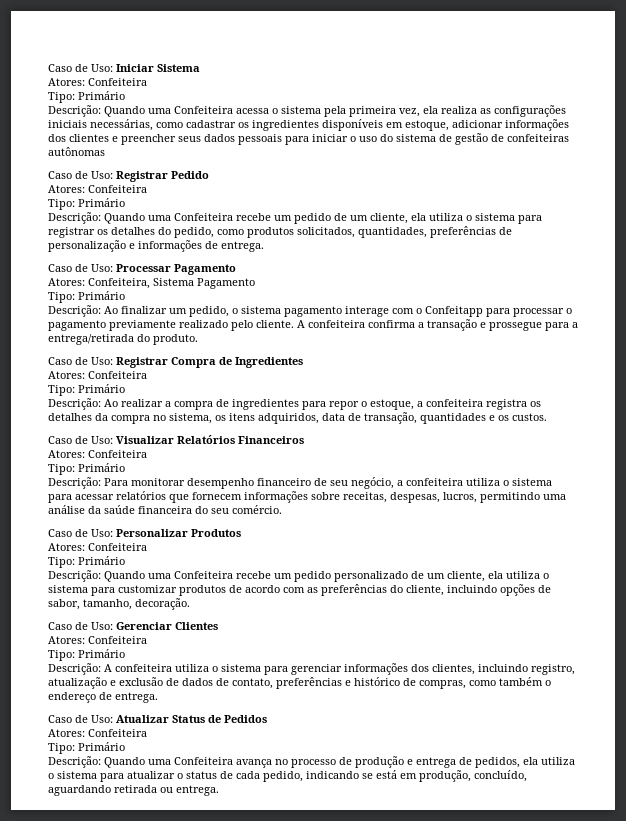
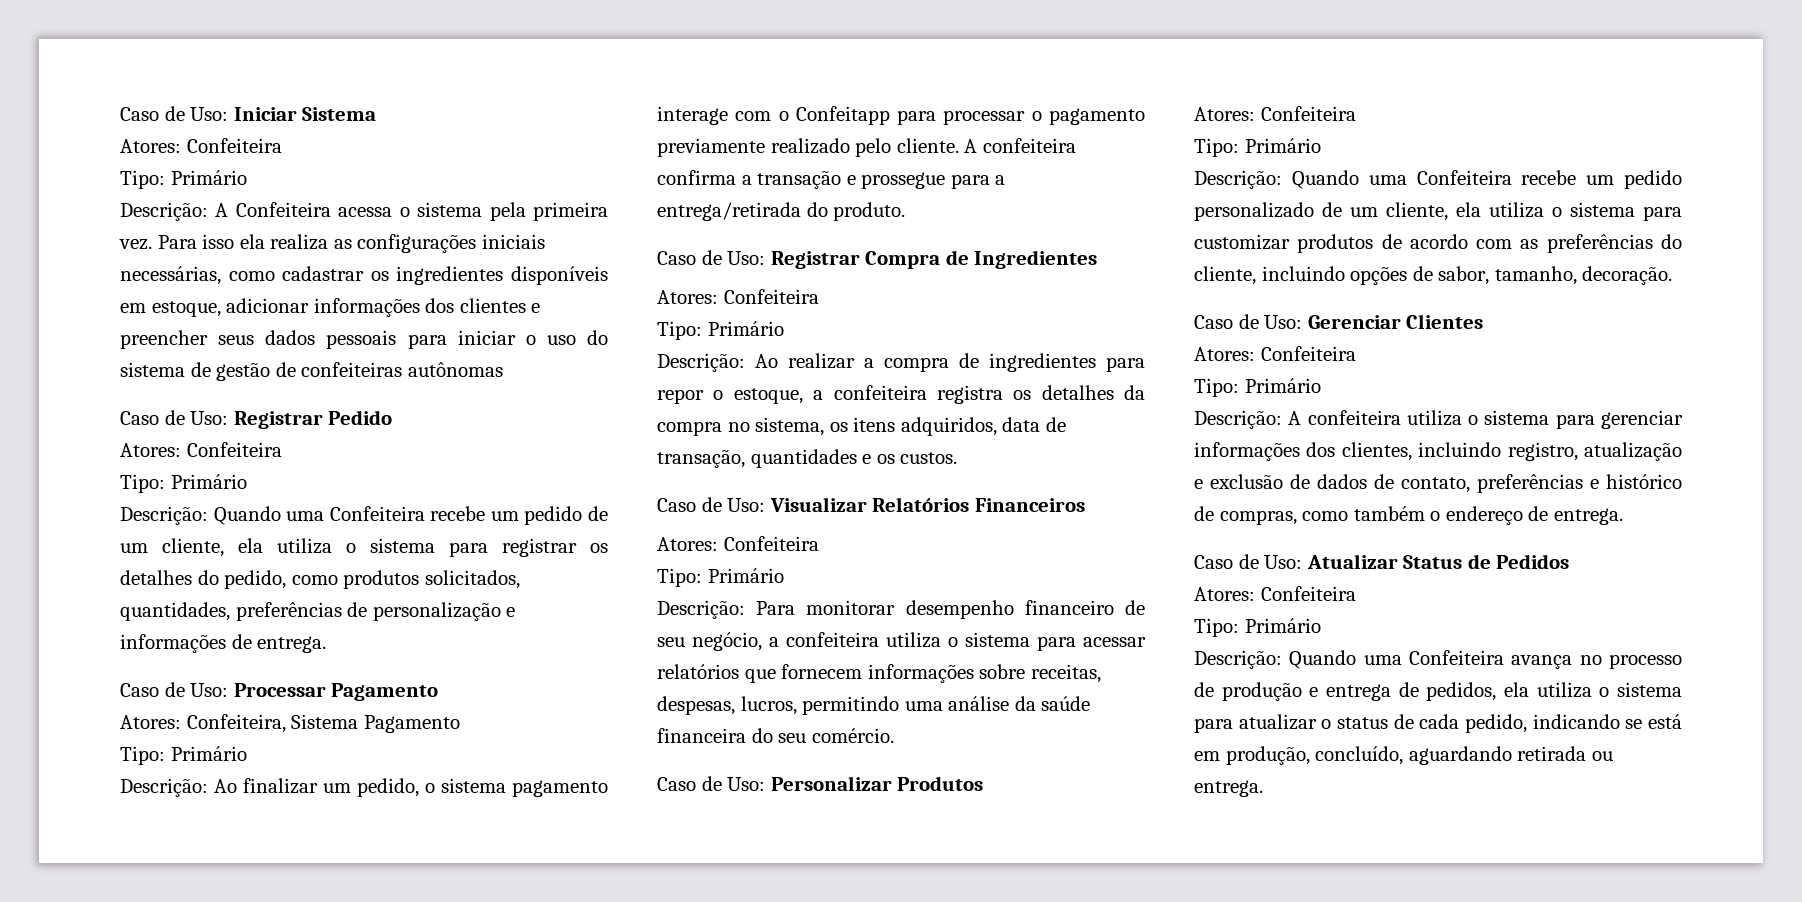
- Descrição: Quando uma Confeiteira acessa o sistema pela primeira vez, ela realiza as configurações iniciais necessárias, como cadastrar os ingredientes disponíveis em estoque, adicionar informações dos clientes e preencher seus dados pessoais para iniciar o uso do sistema de gestão de confeiteiras autônomas
+ Descrição: A Confeiteira acessa o sistema pela primeira vez. Para isso ela realiza as configurações iniciais necessárias, como cadastrar os ingredientes disponíveis em estoque, adicionar informações dos clientes e preencher seus dados pessoais para iniciar o uso do sistema de gestão de confeiteiras autônomas

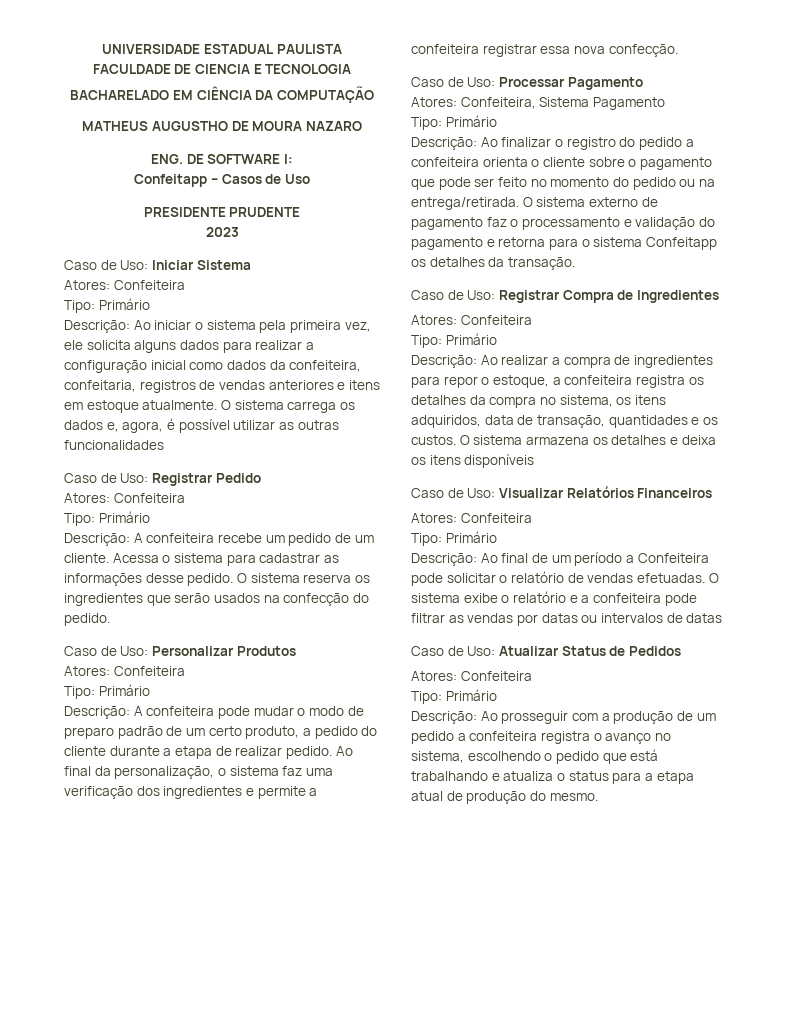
+ UNIVERSIDADE ESTADUAL PAULISTA FACULDADE DE CIENCIA E TECNOLOGIA
+ BACHARELADO EM CIÊNCIA DA COMPUTAÇÃO
+ MATHEUS AUGUSTHO DE MOURA NAZARO
+ ENG. DE SOFTWARE I:
+ Confeitapp – Casos de Uso
+ PRESIDENTE PRUDENTE
+ 2023
- Descrição: A Confeiteira acessa o sistema pela primeira vez. Para isso ela realiza as configurações iniciais necessárias, como cadastrar os ingredientes disponíveis em estoque, adicionar informações dos clientes e preencher seus dados pessoais para iniciar o uso do sistema de gestão de confeiteiras autônomas
+ Descrição: Ao iniciar o sistema pela primeira vez, ele solicita alguns dados para realizar a configuração inicial como dados da confeiteira, confeitaria, registros de vendas anteriores e itens em estoque atualmente. O sistema carrega os dados e, agora, é possível utilizar as outras funcionalidades
- Descrição: Quando uma Confeiteira recebe um pedido de um cliente, ela utiliza o sistema para registrar os detalhes do pedido, como produtos solicitados, quantidades, preferências de personalização e informações de entrega.
+ Descrição: A confeiteira recebe um pedido de um cliente. Acessa o sistema para cadastrar as informações desse pedido. O sistema reserva os ingredientes que serão usados na confecção do pedido.
+ Caso de Uso: Personalizar Produtos
+ Atores: Confeiteira
+ Tipo: Primário
+ Descrição: A confeiteira pode mudar o modo de preparo padrão de um certo produto, a pedido do cliente durante a etapa de realizar pedido. Ao final da personalização, o sistema faz uma verificação dos ingredientes e permite a confeiteira registrar essa nova confecção.
- Descrição: Ao finalizar um pedido, o sistema pagamento interage com o Confeitapp para processar o pagamento previamente realizado pelo cliente. A confeiteira confirma a transação e prossegue para a entrega/retirada do produto.
+ Descrição: Ao finalizar o registro do pedido a confeiteira orienta o cliente sobre o pagamento que pode ser feito no momento do pedido ou na entrega/retirada. O sistema externo de pagamento faz o processamento e validação do pagamento e retorna para o sistema Confeitapp os detalhes da transação.
+ O sistema armazena os detalhes e deixa os itens disponíveis
- Descrição: Para monitorar desempenho financeiro de seu negócio, a confeiteira utiliza o sistema para acessar relatórios que fornecem informações sobre receitas, despesas, lucros, permitindo uma análise da saúde financeira do seu comércio.
- Caso de Uso: Personalizar Produtos
- Atores: Confeiteira
- Tipo: Primário
- Descrição: Quando uma Confeiteira recebe um pedido personalizado de um cliente, ela utiliza o sistema para customizar produtos de acordo com as preferências do cliente, incluindo opções de sabor, tamanho, decoração.
- Caso de Uso: Gerenciar Clientes
- Atores: Confeiteira
- Tipo: Primário
- Descrição: A confeiteira utiliza o sistema para gerenciar informações dos clientes, incluindo registro, atualização e exclusão de dados de contato, preferências e histórico de compras, como também o endereço de entrega.
+ Descrição: Ao final de um período a Confeiteira pode solicitar o relatório de vendas efetuadas. O sistema exibe o relatório e a confeiteira pode filtrar as vendas por datas ou intervalos de datas
- Descrição: Quando uma Confeiteira avança no processo de produção e entrega de pedidos, ela utiliza o sistema para atualizar o status de cada pedido, indicando se está em produção, concluído, aguardando retirada ou entrega.
+ Descrição: Ao prosseguir com a produção de um pedido a confeiteira registra o avanço no sistema, escolhendo o pedido que está trabalhando e atualiza o status para a etapa atual de produção do mesmo.

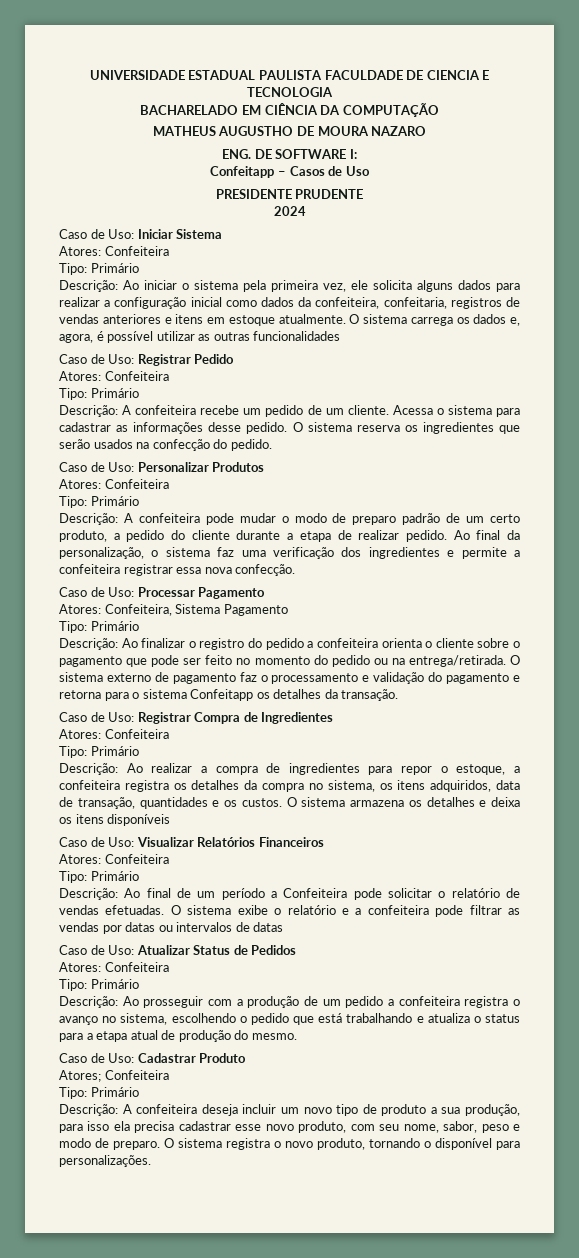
- 2023
+ 2024
+ Caso de Uso: Cadastrar Produto
+ Atores; Confeiteira
+ Tipo: Primário
+ Descrição: A confeiteira deseja incluir um novo tipo de produto a sua produção, para isso ela precisa cadastrar esse novo produto, com seu nome, sabor, peso e modo de preparo. O sistema registra o novo produto, tornando o disponível para personalizações.

